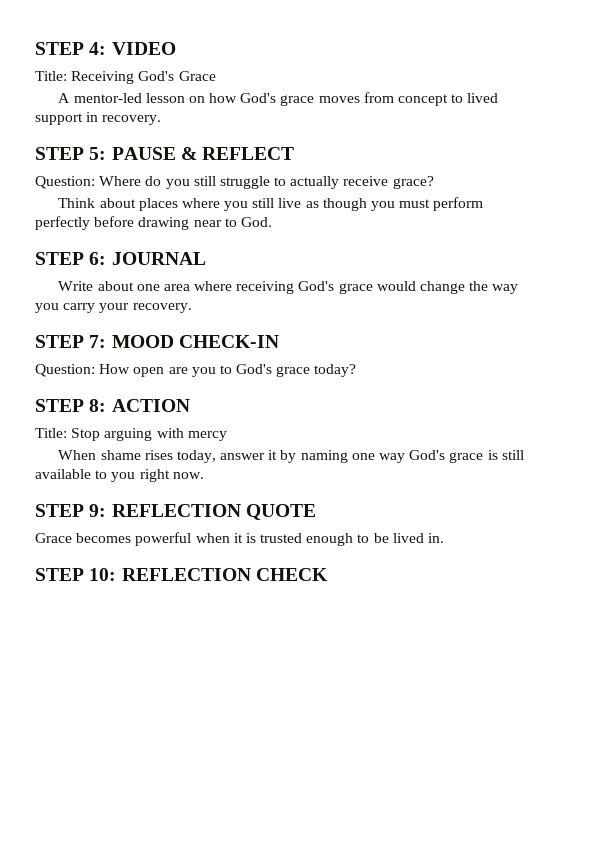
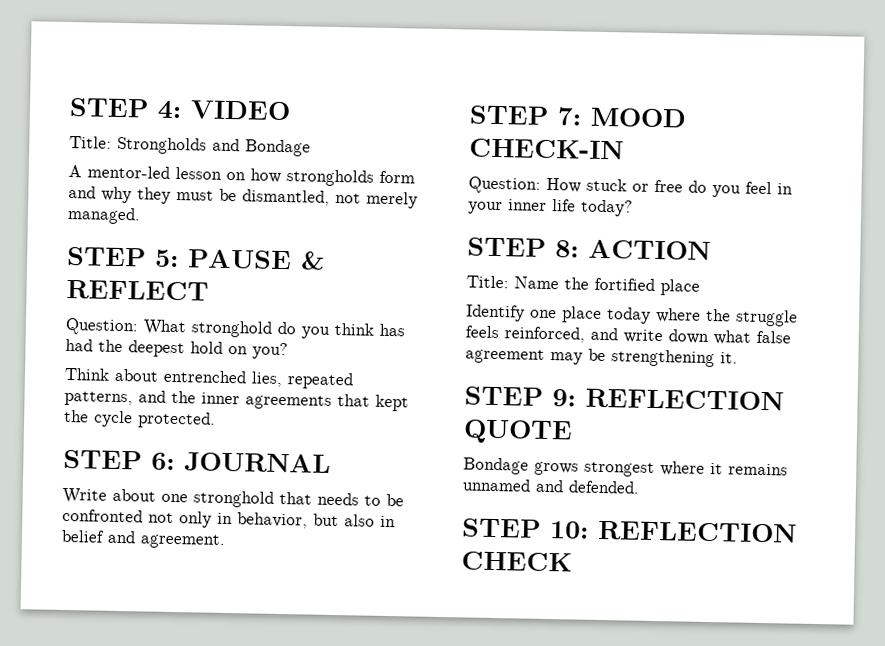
- Title: Receiving God's Grace
+ Title: Strongholds and Bondage
- A mentor-led lesson on how God's grace moves from concept to lived support in recovery.
+ A mentor-led lesson on how strongholds form and why they must be dismantled, not merely managed.
- Question: Where do you still struggle to actually receive grace?
- Think about places where you still live as though you must perform perfectly before drawing near to God.
+ Question: What stronghold do you think has had the deepest hold on you?
+ Think about entrenched lies, repeated patterns, and the inner agreements that kept the cycle protected.
- Write about one area where receiving God's grace would change the way you carry your recovery.
+ Write about one stronghold that needs to be confronted not only in behavior, but also in belief and agreement.
- Question: How open are you to God's grace today?
+ Question: How stuck or free do you feel in your inner life today?
- Title: Stop arguing with mercy
- When shame rises today, answer it by naming one way God's grace is still available to you right now.
+ Title: Name the fortified place
+ Identify one place today where the struggle feels reinforced, and write down what false agreement may be strengthening it.
  STEP 9: REFLECTION QUOTE
- Grace becomes powerful when it is trusted enough to be lived in.
+ Bondage grows strongest where it remains unnamed and defended.

